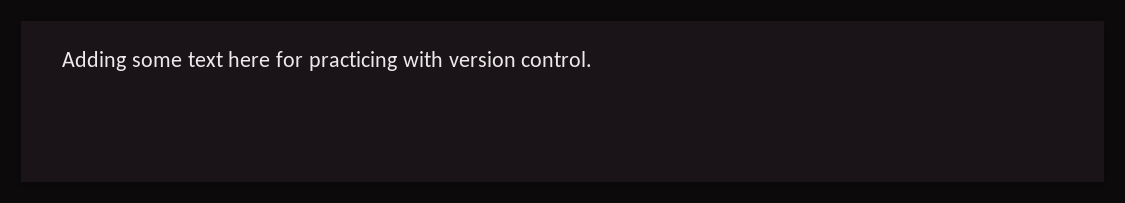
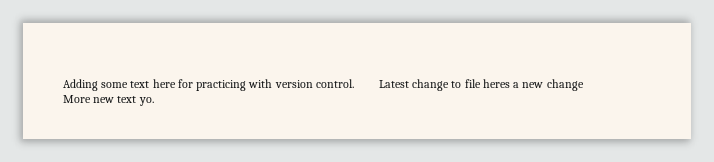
+ More new text yo.
+ Latest change to file heres a new change

